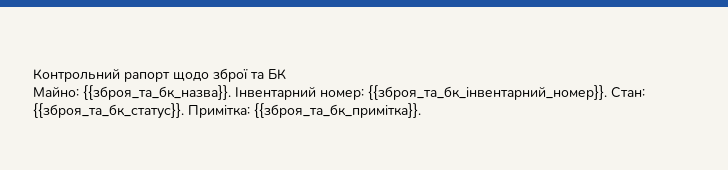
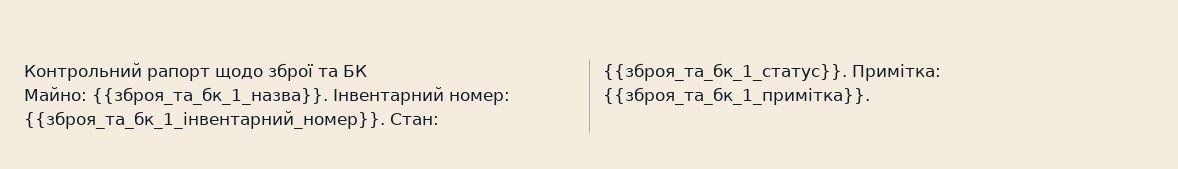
- Майно: {{зброя_та_бк_назва}}.
+ Майно: {{зброя_та_бк_1_назва}}.
- Інвентарний номер: {{зброя_та_бк_інвентарний_номер}}. Стан: {{зброя_та_бк_статус}}. Примітка: {{зброя_та_бк_примітка}}.
+ Інвентарний номер: {{зброя_та_бк_1_інвентарний_номер}}. Стан: {{зброя_та_бк_1_статус}}. Примітка: {{зброя_та_бк_1_примітка}}.

